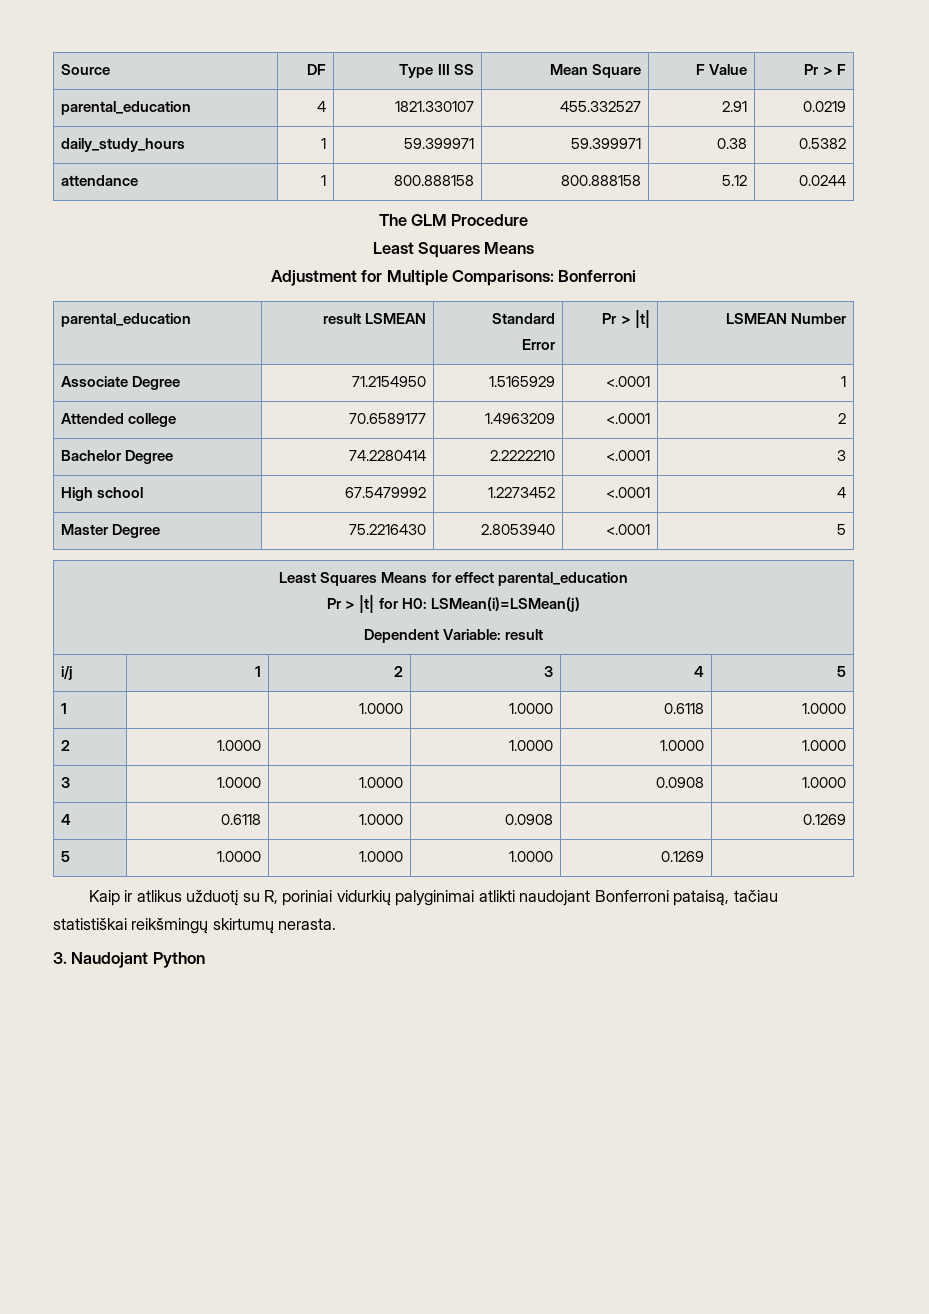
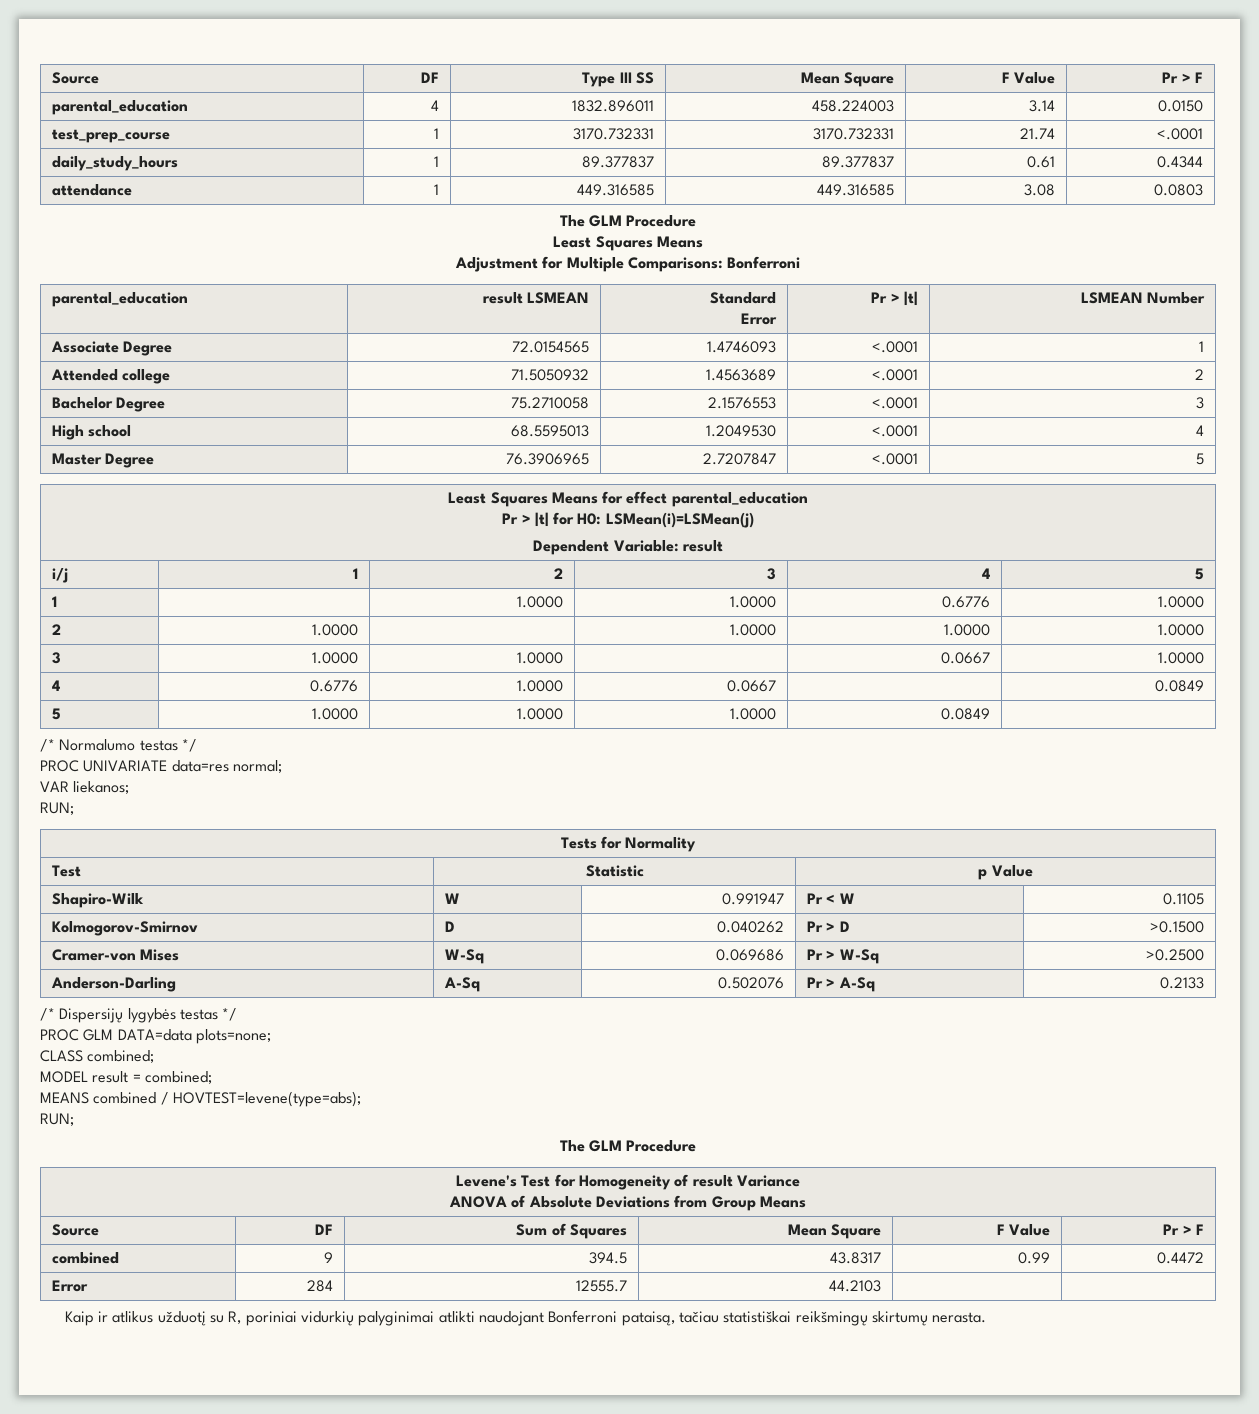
- parental_education | 4 | 1821.330107 | 455.332527 | 2.91 | 0.0219
- daily_study_hours | 1 | 59.399971 | 59.399971 | 0.38 | 0.5382
- attendance | 1 | 800.888158 | 800.888158 | 5.12 | 0.0244
+ parental_education | 4 | 1832.896011 | 458.224003 | 3.14 | 0.0150
+ test_prep_course | 1 | 3170.732331 | 3170.732331 | 21.74 | <.0001
+ daily_study_hours | 1 | 89.377837 | 89.377837 | 0.61 | 0.4344
+ attendance | 1 | 449.316585 | 449.316585 | 3.08 | 0.0803
- Associate Degree | 71.2154950 | 1.5165929 | <.0001 | 1
+ Associate Degree | 72.0154565 | 1.4746093 | <.0001 | 1
- Attended college | 70.6589177 | 1.4963209 | <.0001 | 2
+ Attended college | 71.5050932 | 1.4563689 | <.0001 | 2
- Bachelor Degree | 74.2280414 | 2.2222210 | <.0001 | 3
+ Bachelor Degree | 75.2710058 | 2.1576553 | <.0001 | 3
- High school | 67.5479992 | 1.2273452 | <.0001 | 4
+ High school | 68.5595013 | 1.2049530 | <.0001 | 4
- Master Degree | 75.2216430 | 2.8053940 | <.0001 | 5
+ Master Degree | 76.3906965 | 2.7207847 | <.0001 | 5
- 1 | | 1.0000 | 1.0000 | 0.6118 | 1.0000
+ 1 | | 1.0000 | 1.0000 | 0.6776 | 1.0000
- 3 | 1.0000 | 1.0000 | | 0.0908 | 1.0000
+ 3 | 1.0000 | 1.0000 | | 0.0667 | 1.0000
- 4 | 0.6118 | 1.0000 | 0.0908 | | 0.1269
+ 4 | 0.6776 | 1.0000 | 0.0667 | | 0.0849
- 5 | 1.0000 | 1.0000 | 1.0000 | 0.1269 |
+ 5 | 1.0000 | 1.0000 | 1.0000 | 0.0849 |
+ /* Normalumo testas */
+ PROC UNIVARIATE data=res normal;
+ VAR liekanos;
+ RUN;
+ Tests for Normality
+ Test | Statistic | p Value
+ Shapiro-Wilk | W | 0.991947 | Pr < W | 0.1105
+ Kolmogorov-Smirnov | D | 0.040262 | Pr > D | >0.1500
+ Cramer-von Mises | W-Sq | 0.069686 | Pr > W-Sq | >0.2500
+ Anderson-Darling | A-Sq | 0.502076 | Pr > A-Sq | 0.2133
+ /* Dispersijų lygybės testas */
+ PROC GLM DATA=data plots=none;
+ CLASS combined;
+ MODEL result = combined;
+ MEANS combined / HOVTEST=levene(type=abs);
+ RUN;
+ The GLM Procedure
+ Levene's Test for Homogeneity of result Variance
+ ANOVA of Absolute Deviations from Group Means
+ Source | DF | Sum of Squares | Mean Square | F Value | Pr > F
+ combined | 9 | 394.5 | 43.8317 | 0.99 | 0.4472
+ Error | 284 | 12555.7 | 44.2103 | |
- 3. Naudojant Python

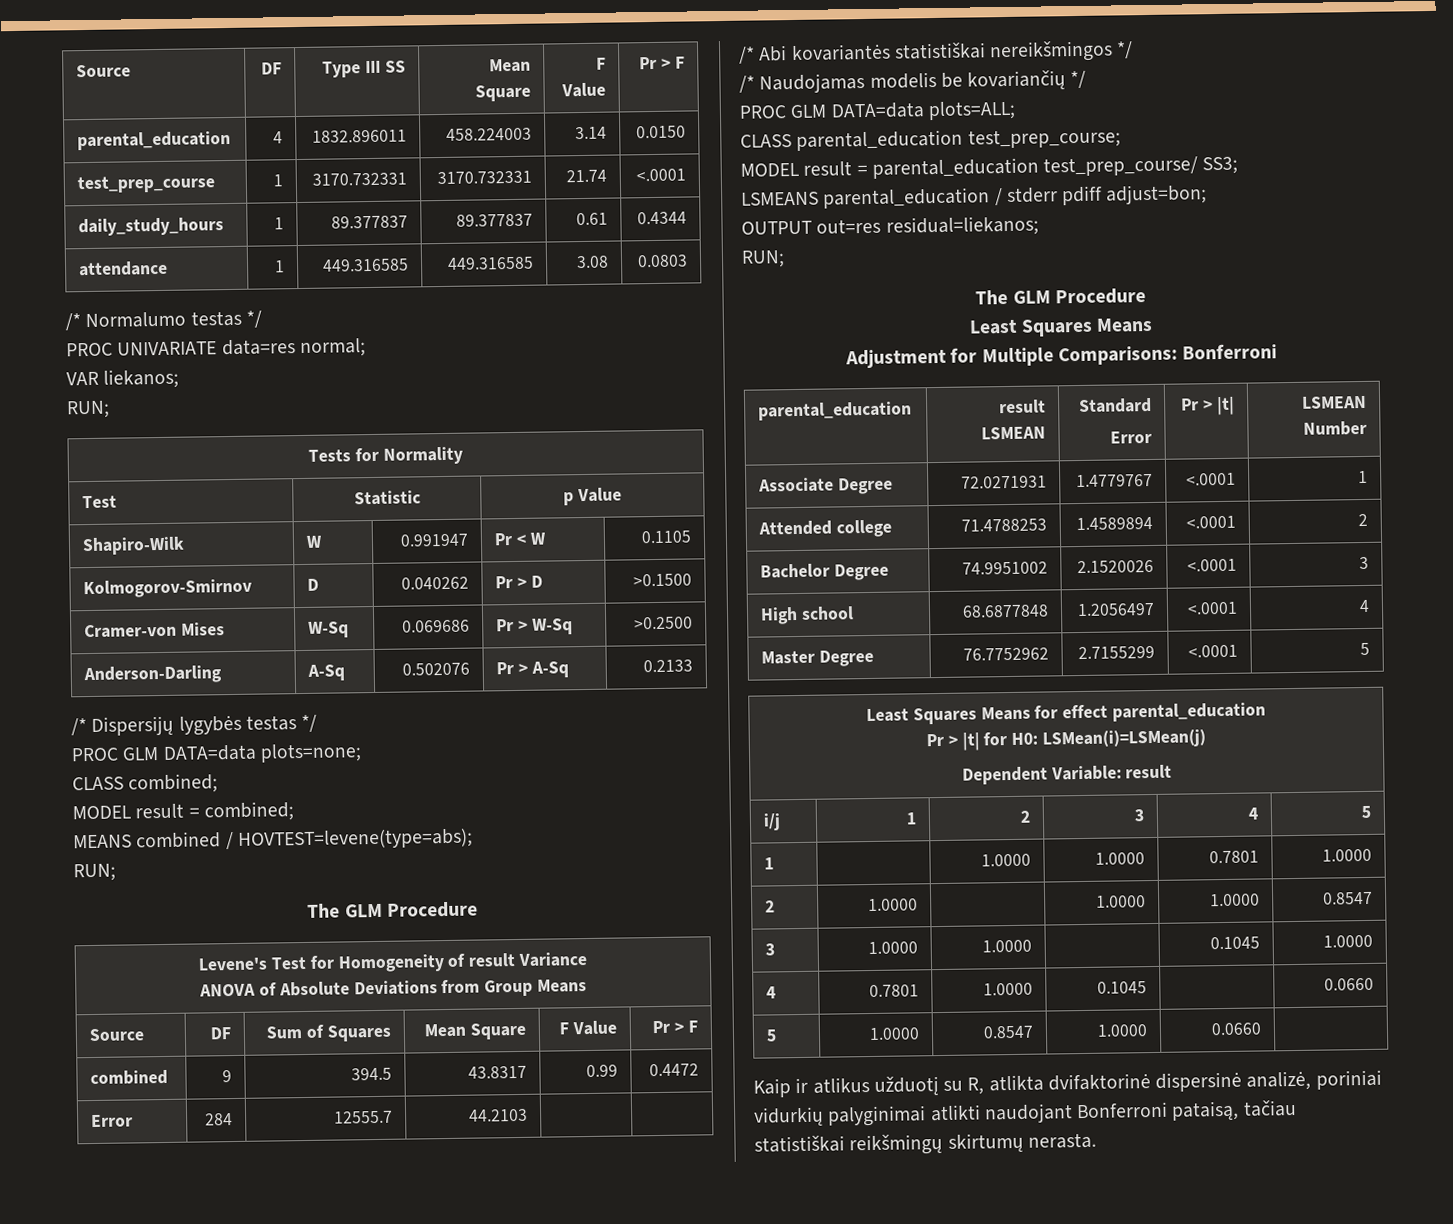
  attendance | 1 | 449.316585 | 449.316585 | 3.08 | 0.0803
- The GLM Procedure
- Least Squares Means
- Adjustment for Multiple Comparisons: Bonferroni
- parental_education | result LSMEAN | Standard
- Error | Pr > |t| | LSMEAN Number
- Associate Degree | 72.0154565 | 1.4746093 | <.0001 | 1
- Attended college | 71.5050932 | 1.4563689 | <.0001 | 2
- Bachelor Degree | 75.2710058 | 2.1576553 | <.0001 | 3
- High school | 68.5595013 | 1.2049530 | <.0001 | 4
- Master Degree | 76.3906965 | 2.7207847 | <.0001 | 5
- Least Squares Means for effect parental_education
- Pr > |t| for H0: LSMean(i)=LSMean(j)
- Dependent Variable: result
- i/j | 1 | 2 | 3 | 4 | 5
- 1 | | 1.0000 | 1.0000 | 0.6776 | 1.0000
- 2 | 1.0000 | | 1.0000 | 1.0000 | 1.0000
- 3 | 1.0000 | 1.0000 | | 0.0667 | 1.0000
- 4 | 0.6776 | 1.0000 | 0.0667 | | 0.0849
- 5 | 1.0000 | 1.0000 | 1.0000 | 0.0849 |
+ /* Abi kovariantės statistiškai nereikšmingos */
+ /* Naudojamas modelis be kovariančių */
+ PROC GLM DATA=data plots=ALL;
+ CLASS parental_education test_prep_course;
+ MODEL result = parental_education test_prep_course/ SS3;
+ LSMEANS parental_education / stderr pdiff adjust=bon;
+ OUTPUT out=res residual=liekanos;
+ RUN;
+ The GLM Procedure
+ Least Squares Means
+ Adjustment for Multiple Comparisons: Bonferroni
+ parental_education | result LSMEAN | Standard
+ Error | Pr > |t| | LSMEAN Number
+ Associate Degree | 72.0271931 | 1.4779767 | <.0001 | 1
+ Attended college | 71.4788253 | 1.4589894 | <.0001 | 2
+ Bachelor Degree | 74.9951002 | 2.1520026 | <.0001 | 3
+ High school | 68.6877848 | 1.2056497 | <.0001 | 4
+ Master Degree | 76.7752962 | 2.7155299 | <.0001 | 5
+ Least Squares Means for effect parental_education
+ Pr > |t| for H0: LSMean(i)=LSMean(j)
+ Dependent Variable: result
+ i/j | 1 | 2 | 3 | 4 | 5
+ 1 | | 1.0000 | 1.0000 | 0.7801 | 1.0000
+ 2 | 1.0000 | | 1.0000 | 1.0000 | 0.8547
+ 3 | 1.0000 | 1.0000 | | 0.1045 | 1.0000
+ 4 | 0.7801 | 1.0000 | 0.1045 | | 0.0660
+ 5 | 1.0000 | 0.8547 | 1.0000 | 0.0660 |
- Kaip ir atlikus užduotį su R, poriniai vidurkių palyginimai atlikti naudojant Bonferroni pataisą, tačiau statistiškai reikšmingų skirtumų nerasta.
+ Kaip ir atlikus užduotį su R, atlikta dvifaktorinė dispersinė analizė, poriniai vidurkių palyginimai atlikti naudojant Bonferroni pataisą, tačiau statistiškai reikšmingų skirtumų nerasta.

